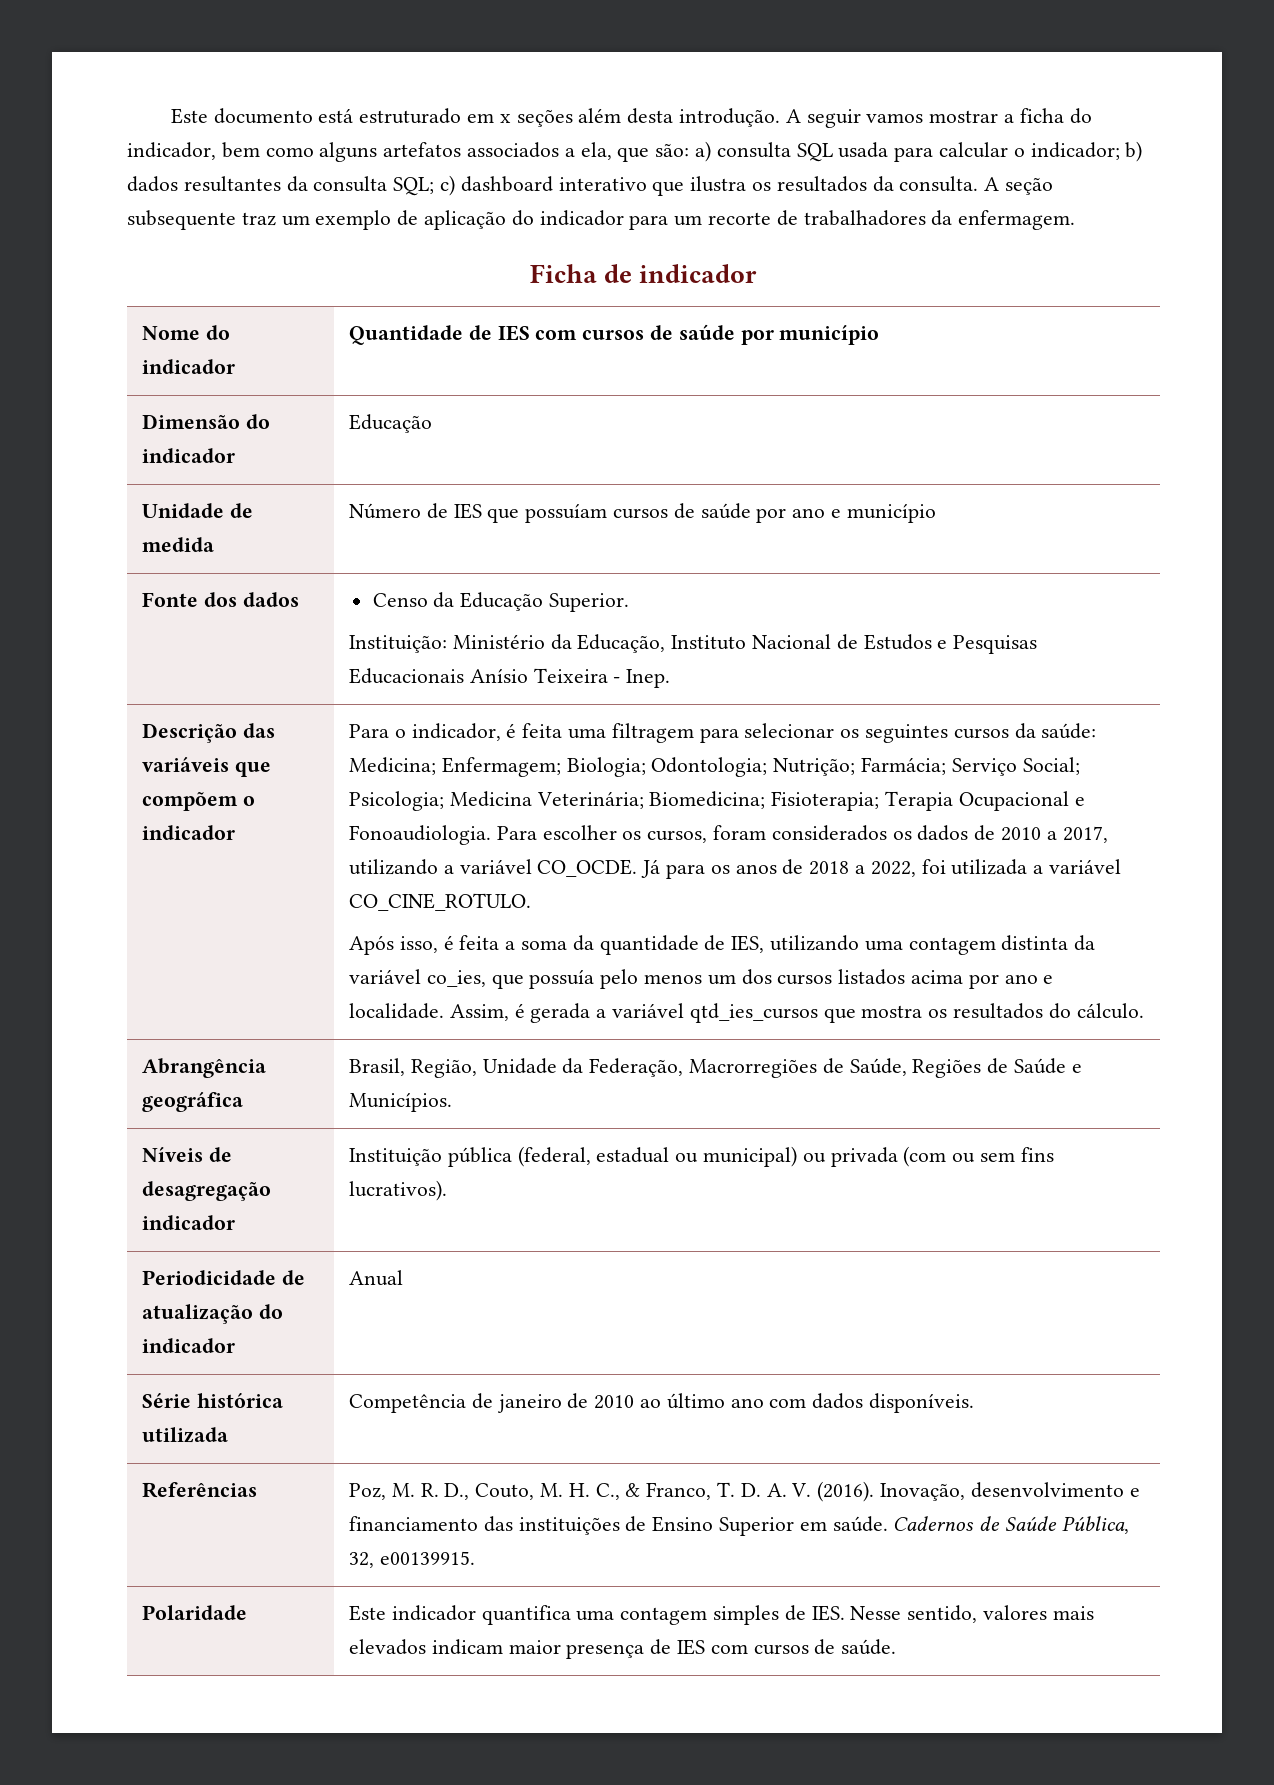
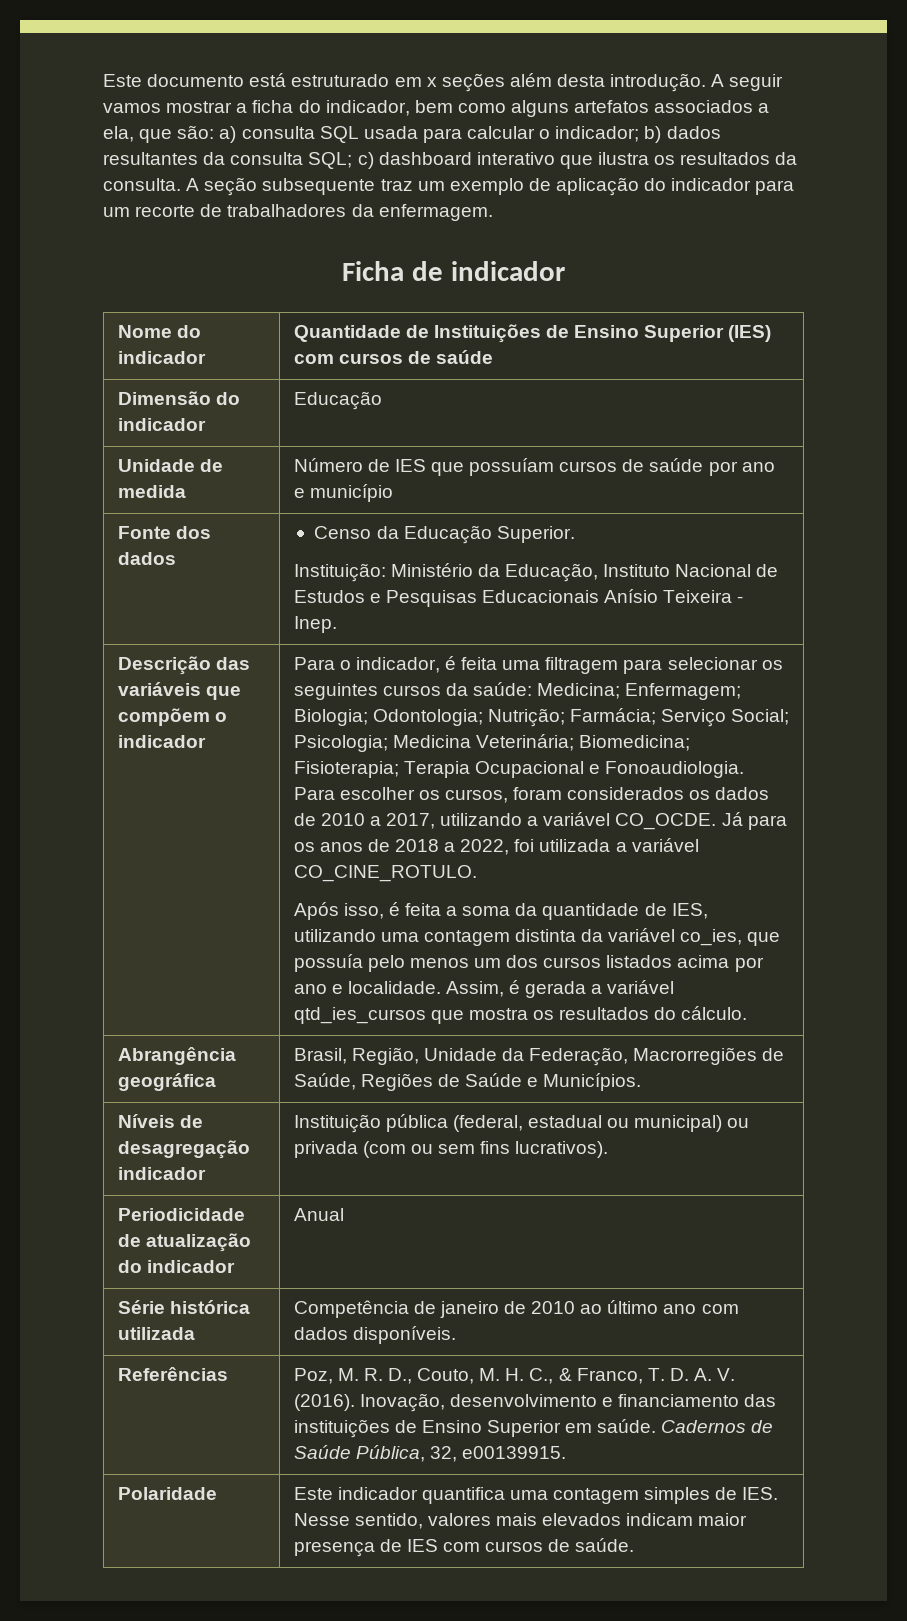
- Nome do indicador | Quantidade de IES com cursos de saúde por município
+ Nome do indicador | Quantidade de Instituições de Ensino Superior (IES) com cursos de saúde

